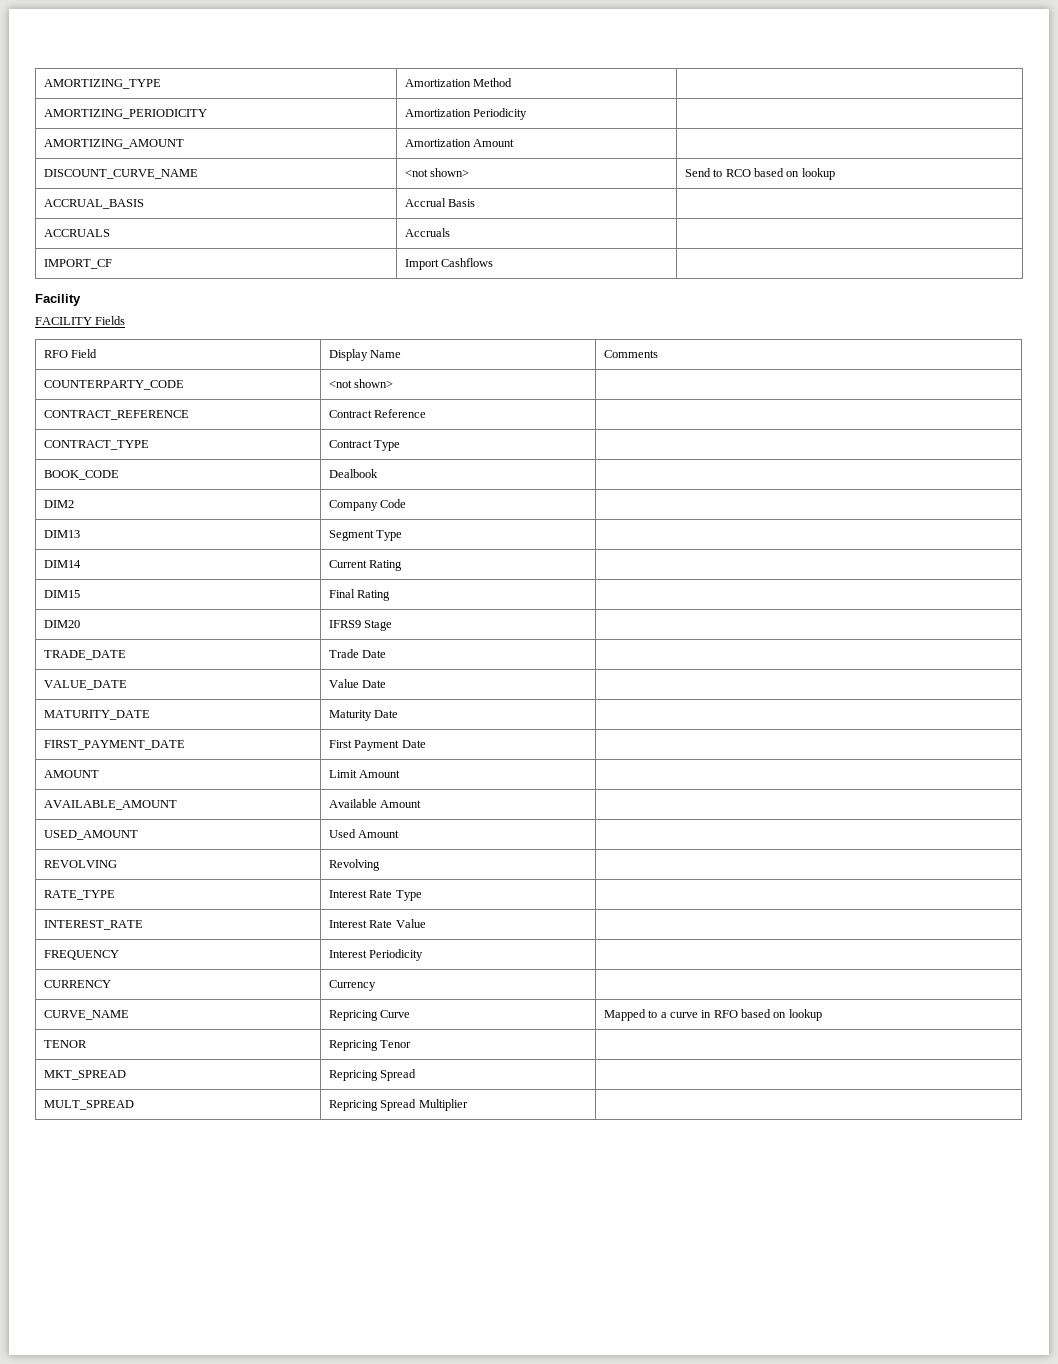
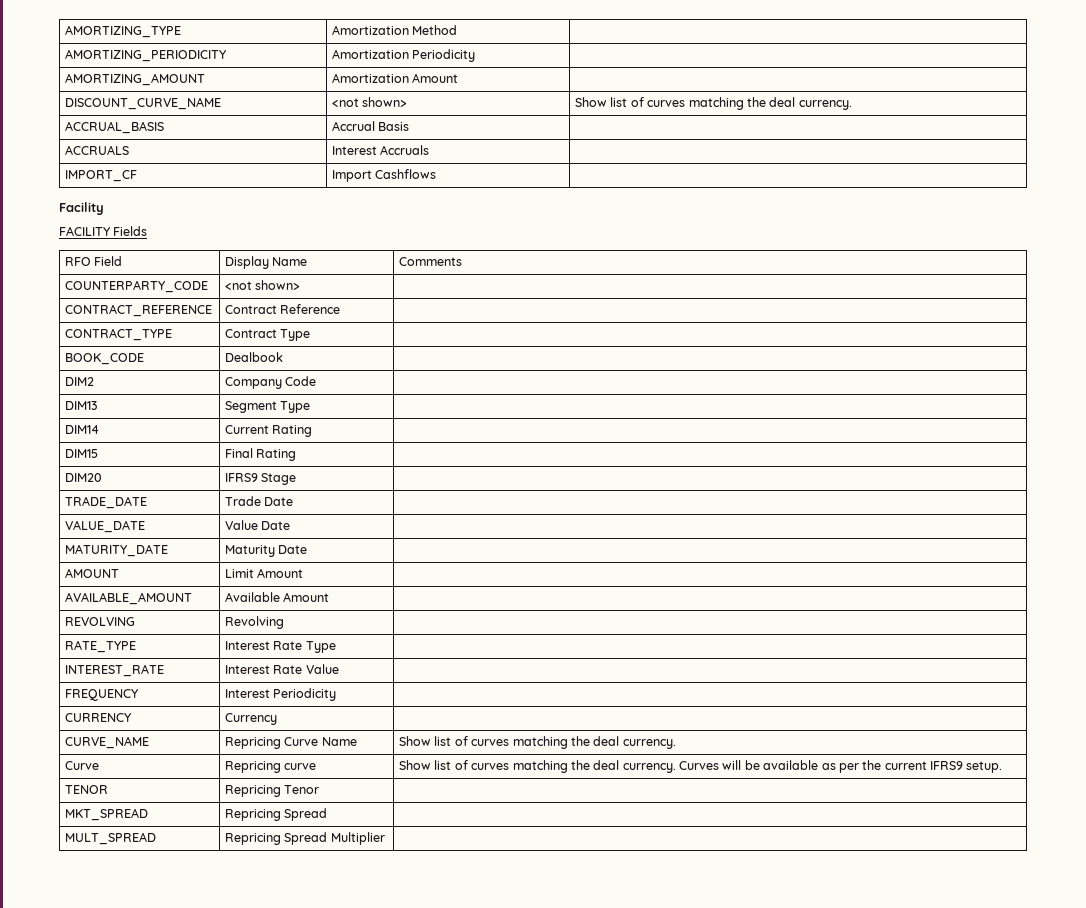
- DISCOUNT_CURVE_NAME | <not shown> | Send to RCO based on lookup
+ DISCOUNT_CURVE_NAME | <not shown> | Show list of curves matching the deal currency.
- ACCRUALS | Accruals |
+ ACCRUALS | Interest Accruals |
- FIRST_PAYMENT_DATE | First Payment Date |
- USED_AMOUNT | Used Amount |
- CURVE_NAME | Repricing Curve | Mapped to a curve in RFO based on lookup
+ CURVE_NAME | Repricing Curve Name | Show list of curves matching the deal currency.
+ Curve | Repricing curve | Show list of curves matching the deal currency. Curves will be available as per the current IFRS9 setup.

